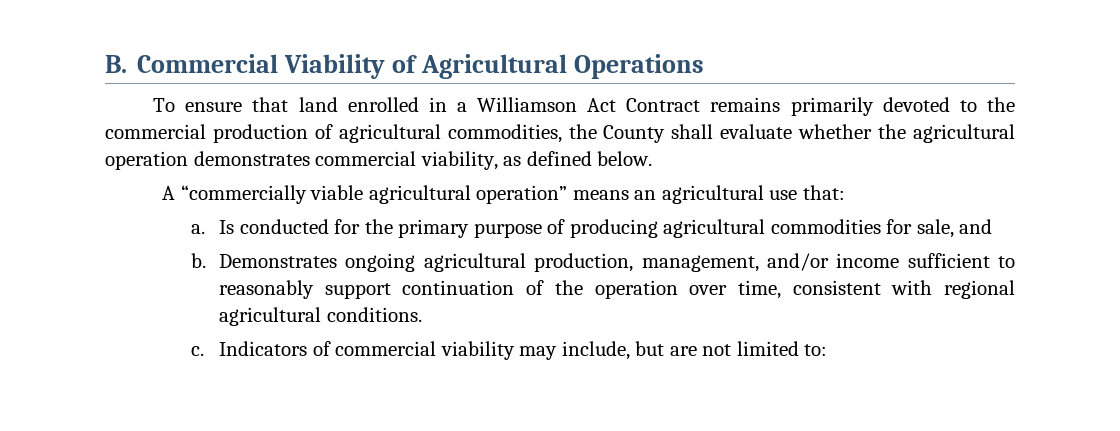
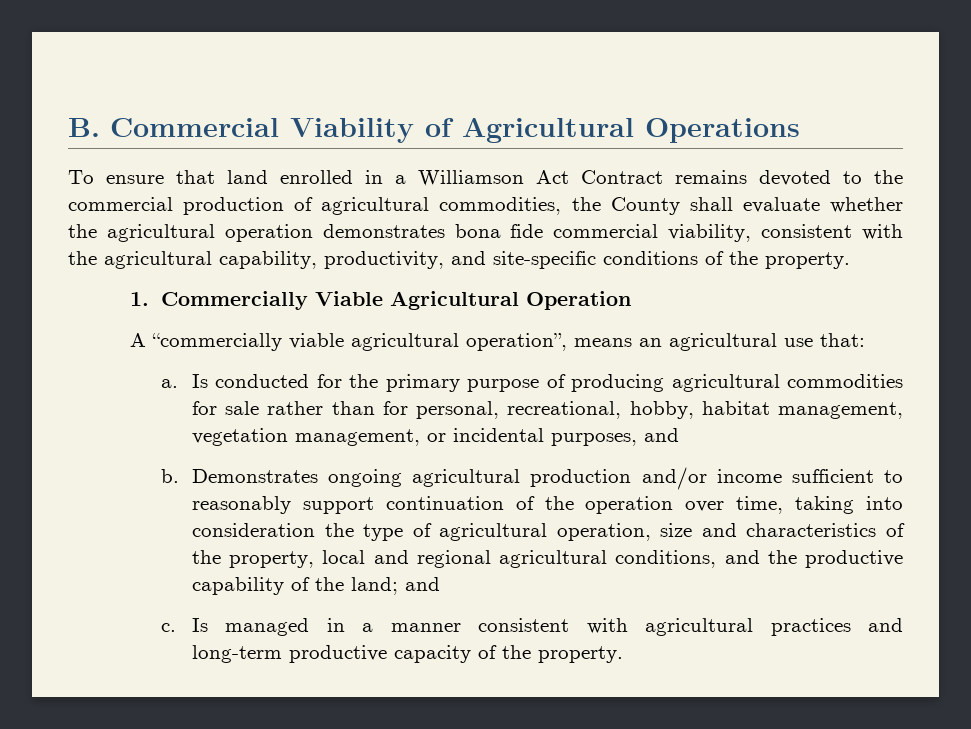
- To ensure that land enrolled in a Williamson Act Contract remains primarily devoted to the commercial production of agricultural commodities, the County shall evaluate whether the agricultural operation demonstrates commercial viability, as defined below.
+ To ensure that land enrolled in a Williamson Act Contract remains devoted to the commercial production of agricultural commodities, the County shall evaluate whether the agricultural operation demonstrates bona fide commercial viability, consistent with the agricultural capability, productivity, and site-specific conditions of the property.
+ 1. Commercially Viable Agricultural Operation
- A “commercially viable agricultural operation” means an agricultural use that:
+ A “commercially viable agricultural operation”, means an agricultural use that:
- Is conducted for the primary purpose of producing agricultural commodities for sale, and
+ Is conducted for the primary purpose of producing agricultural commodities for sale rather than for personal, recreational, hobby, habitat management, vegetation management, or incidental purposes, and
- Demonstrates ongoing agricultural production, management, and/or income sufficient to reasonably support continuation of the operation over time, consistent with regional agricultural conditions.
- c. Indicators of commercial viability may include, but are not limited to:
+ Demonstrates ongoing agricultural production and/or income sufficient to reasonably support continuation of the operation over time, taking into consideration the type of agricultural operation, size and characteristics of the property, local and regional agricultural conditions, and the productive capability of the land; and
+ c. Is managed in a manner consistent with agricultural practices and long-term productive capacity of the property.

